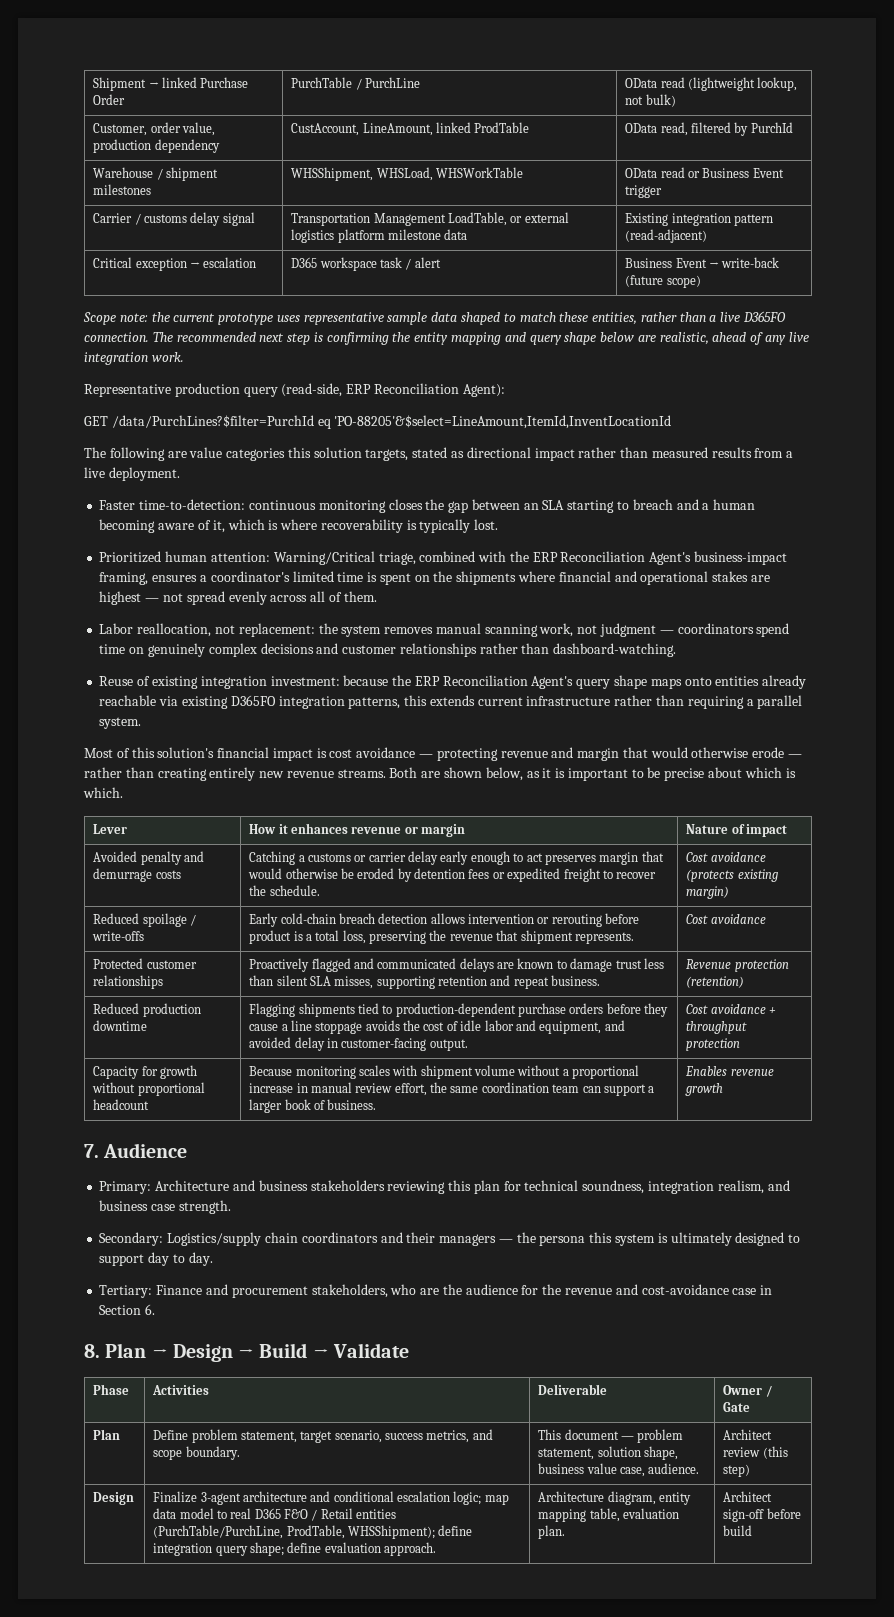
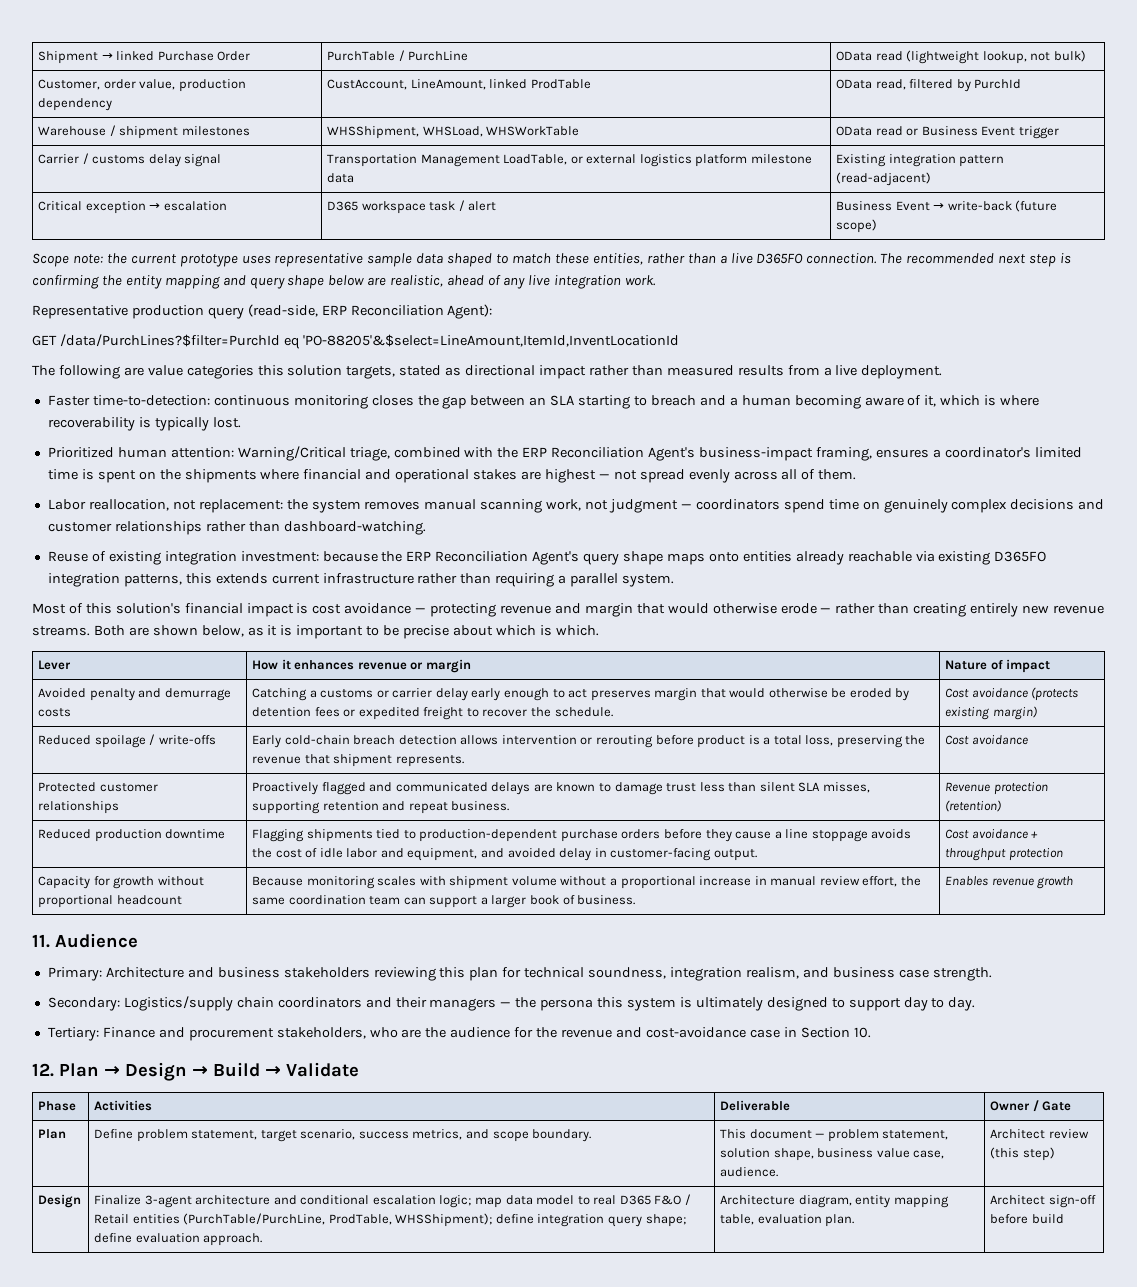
- 7. Audience
+ 11. Audience
- Tertiary: Finance and procurement stakeholders, who are the audience for the revenue and cost-avoidance case in Section 6.
- 8. Plan → Design → Build → Validate
+ Tertiary: Finance and procurement stakeholders, who are the audience for the revenue and cost-avoidance case in Section 10.
+ 12. Plan → Design → Build → Validate

